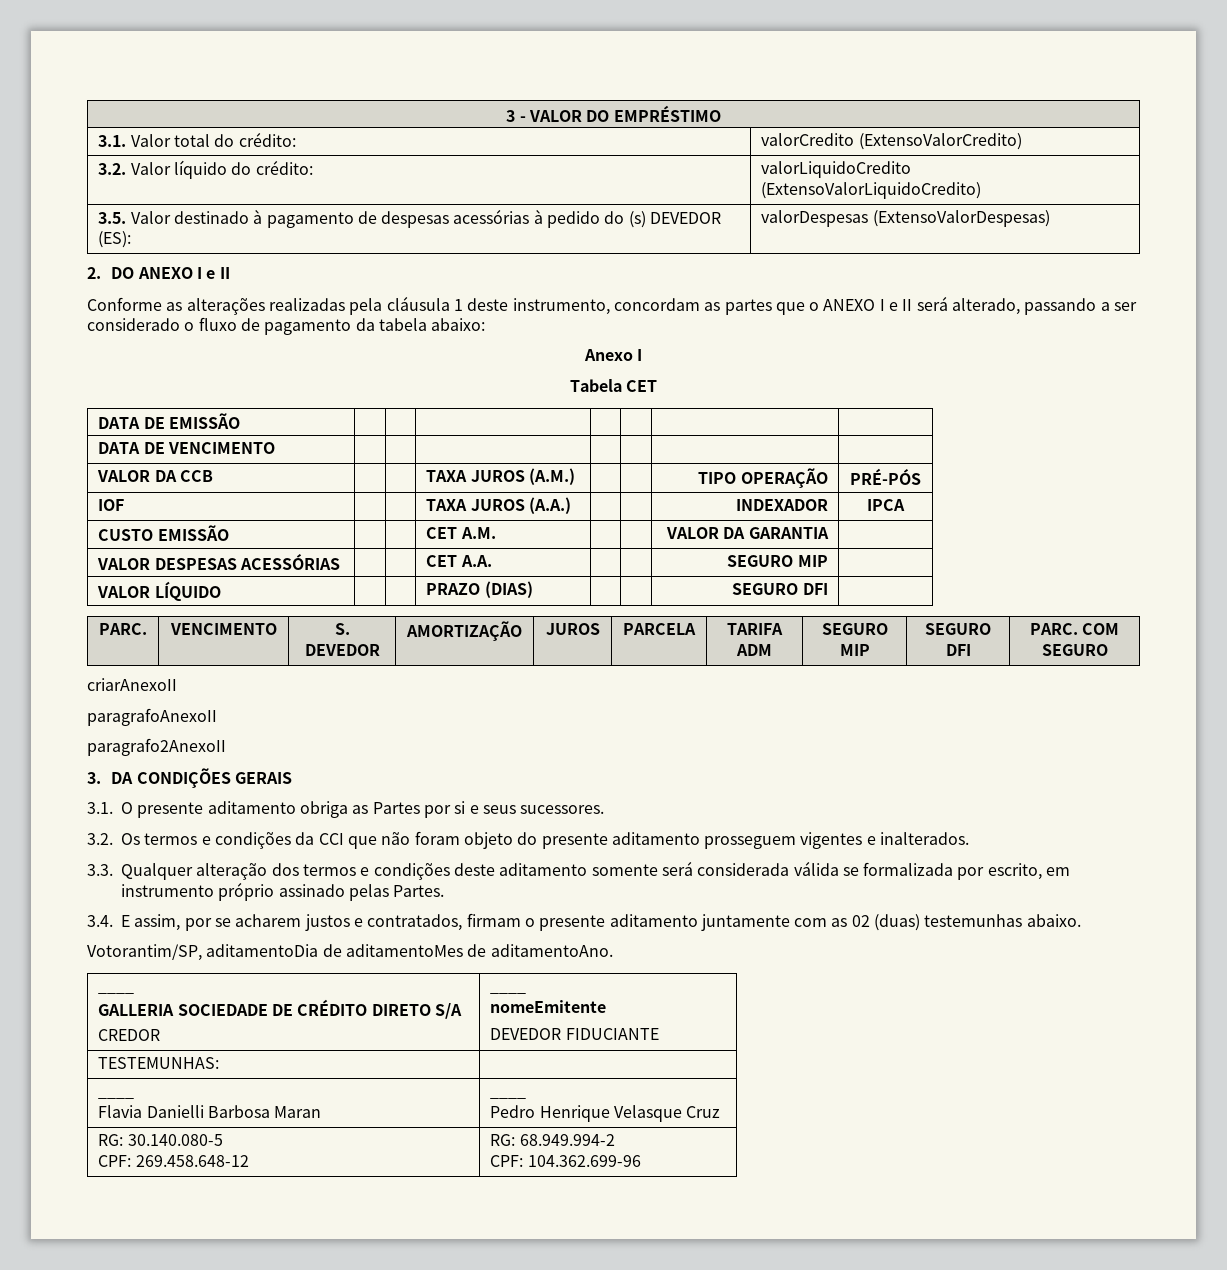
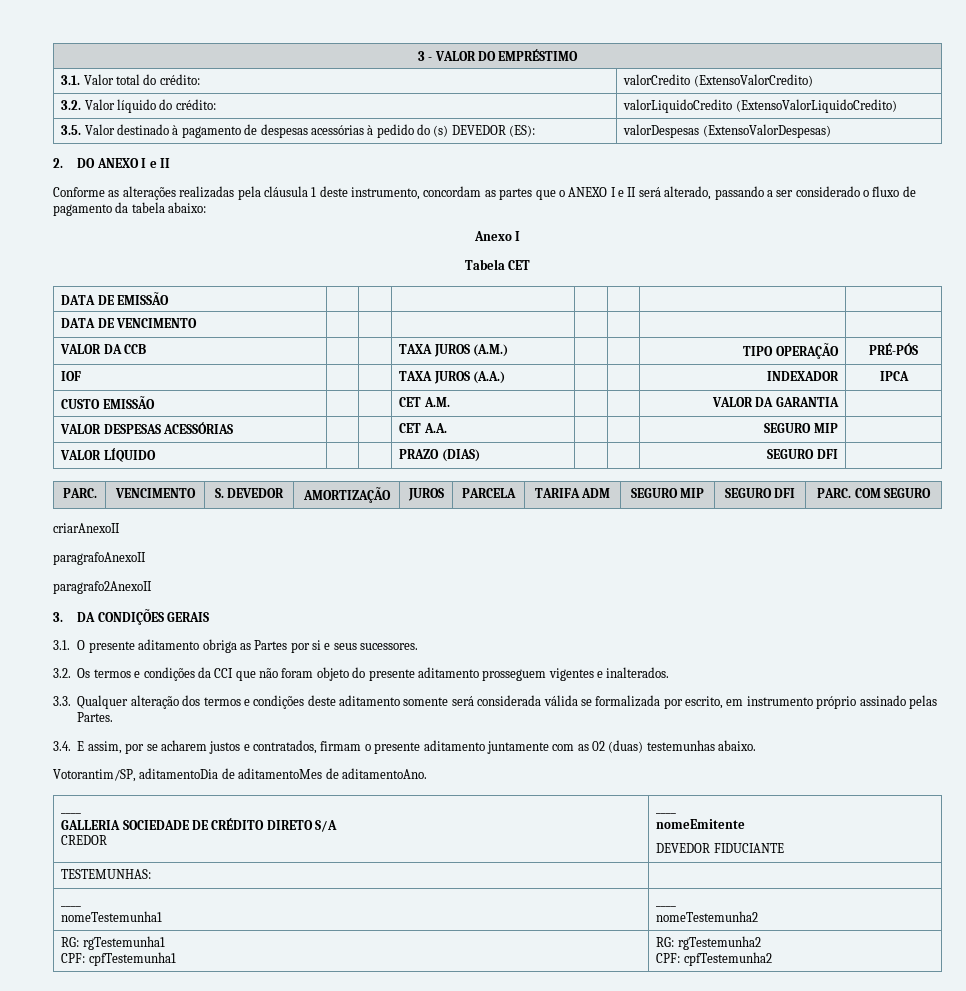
  TESTEMUNHAS: |
  ____
- Flavia Danielli Barbosa Maran | ____
- Pedro Henrique Velasque Cruz
- RG: 30.140.080-5
- CPF: 269.458.648-12 | RG: 68.949.994-2
- CPF: 104.362.699-96
+ nomeTestemunha1 | ____
+ nomeTestemunha2
+ RG: rgTestemunha1
+ CPF: cpfTestemunha1 | RG: rgTestemunha2
+ CPF: cpfTestemunha2

